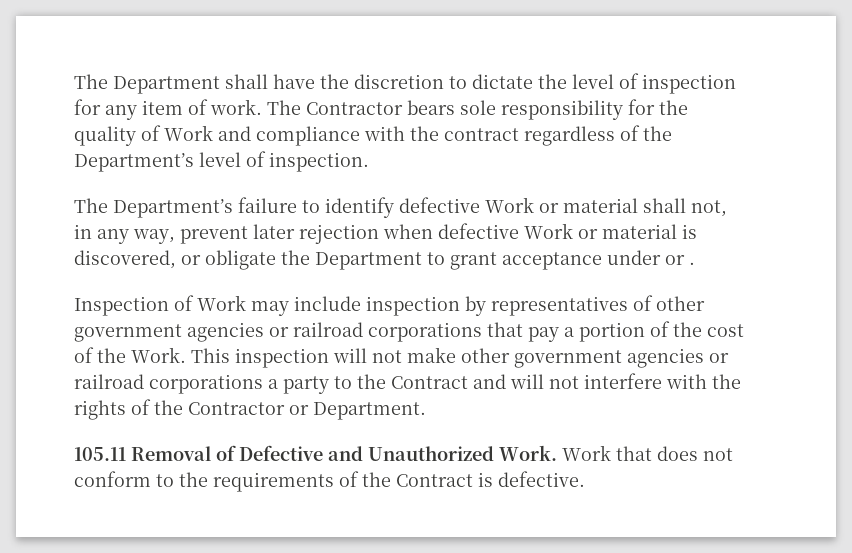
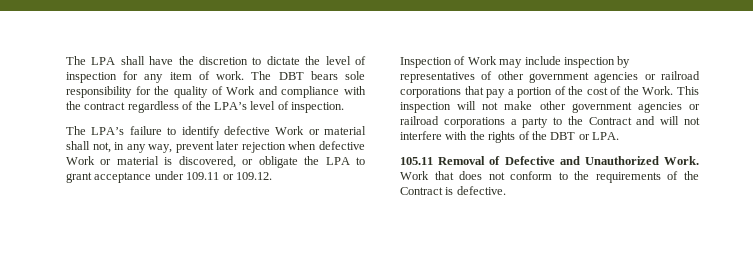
- The Department shall have the discretion to dictate the level of inspection for any item of work.
+ The LPA shall have the discretion to dictate the level of inspection for any item of work.
- The Contractor bears sole responsibility for the quality of Work and compliance with the contract regardless of the Department’s level of inspection.
+ The DBT bears sole responsibility for the quality of Work and compliance with the contract regardless of the LPA’s level of inspection.
- The Department’s failure to identify defective Work or material shall not, in any way, prevent later rejection when defective Work or material is discovered, or obligate the Department to grant acceptance under or .
+ The LPA’s failure to identify defective Work or material shall not, in any way, prevent later rejection when defective Work or material is discovered, or obligate the LPA to grant acceptance under 109.11 or 109.12.
- This inspection will not make other government agencies or railroad corporations a party to the Contract and will not interfere with the rights of the Contractor or Department.
+ This inspection will not make other government agencies or railroad corporations a party to the Contract and will not interfere with the rights of the DBT or LPA.

